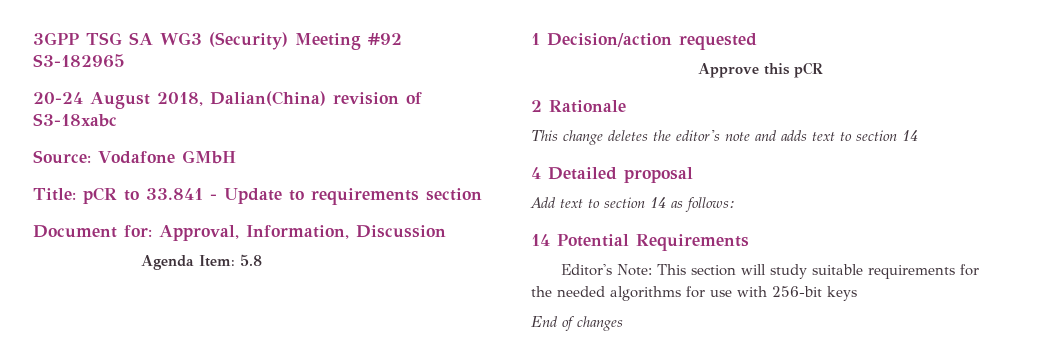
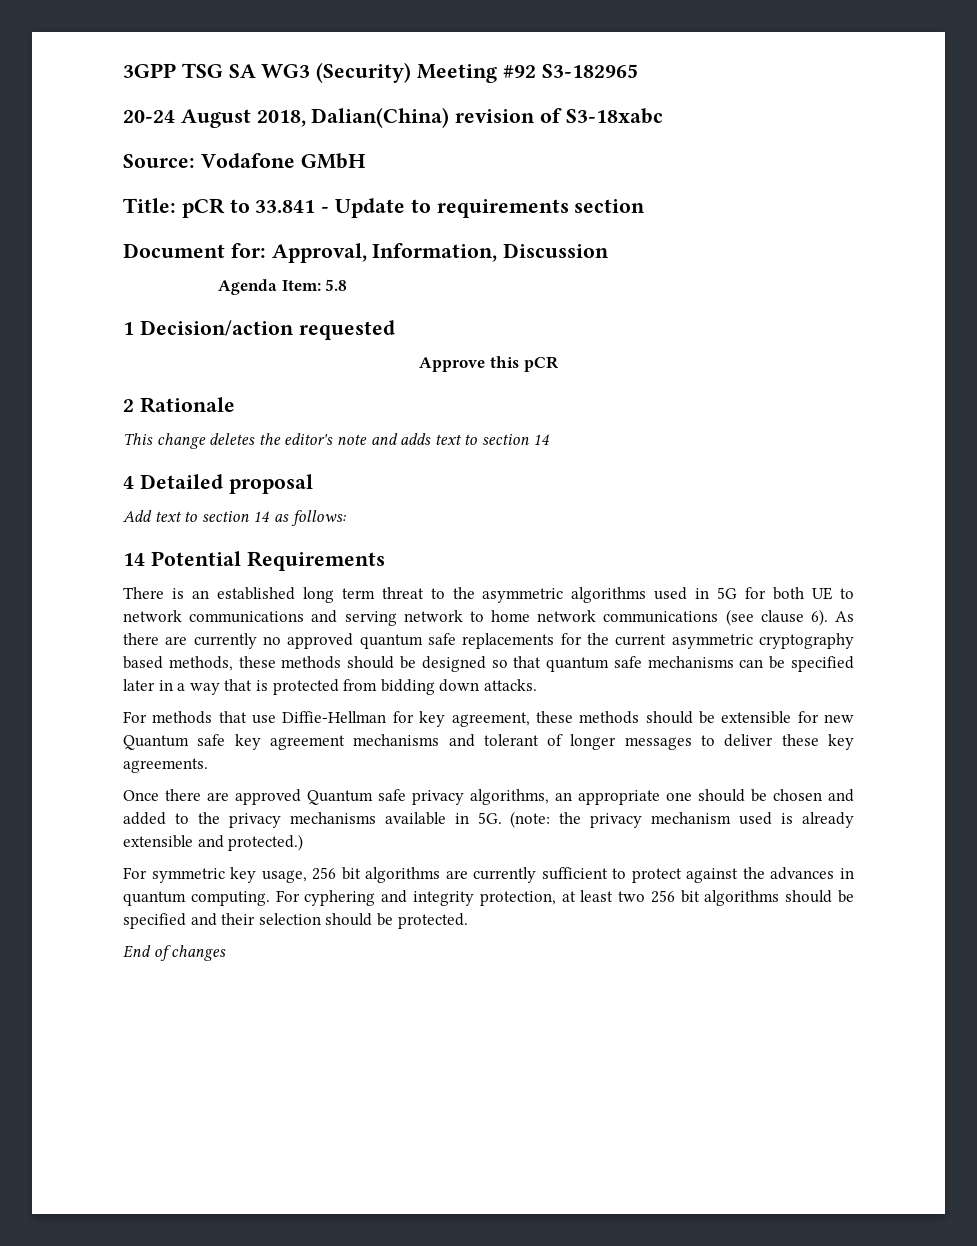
- Editor's Note: This section will study suitable requirements for the needed algorithms for use with 256-bit keys
+ There is an established long term threat to the asymmetric algorithms used in 5G for both UE to network communications and serving network to home network communications (see clause 6). As there are currently no approved quantum safe replacements for the current asymmetric cryptography based methods, these methods should be designed so that quantum safe mechanisms can be specified later in a way that is protected from bidding down attacks.
+ For methods that use Diffie-Hellman for key agreement, these methods should be extensible for new Quantum safe key agreement mechanisms and tolerant of longer messages to deliver these key agreements.
+ Once there are approved Quantum safe privacy algorithms, an appropriate one should be chosen and added to the privacy mechanisms available in 5G. (note: the privacy mechanism used is already extensible and protected.)
+ For symmetric key usage, 256 bit algorithms are currently sufficient to protect against the advances in quantum computing. For cyphering and integrity protection, at least two 256 bit algorithms should be specified and their selection should be protected.

